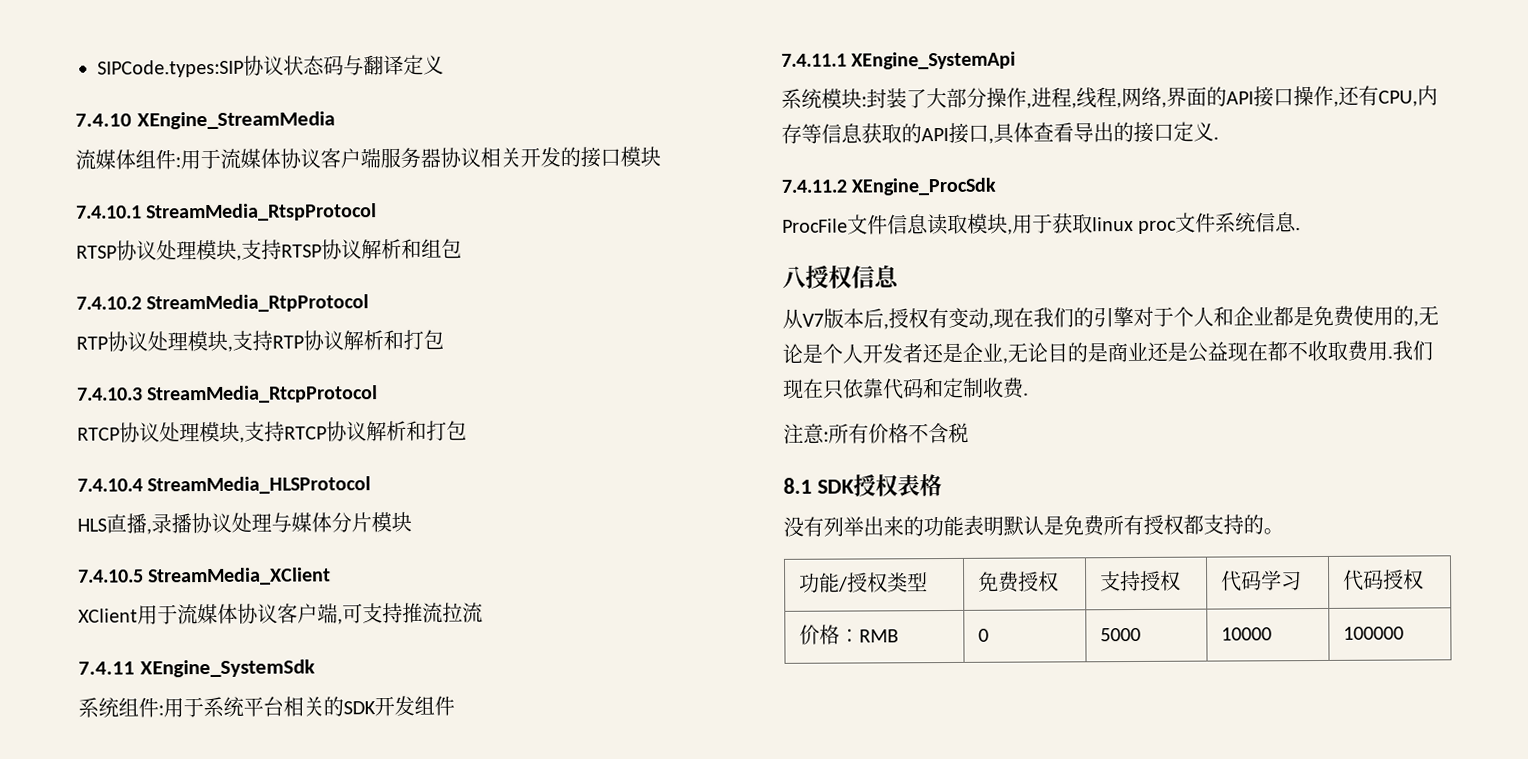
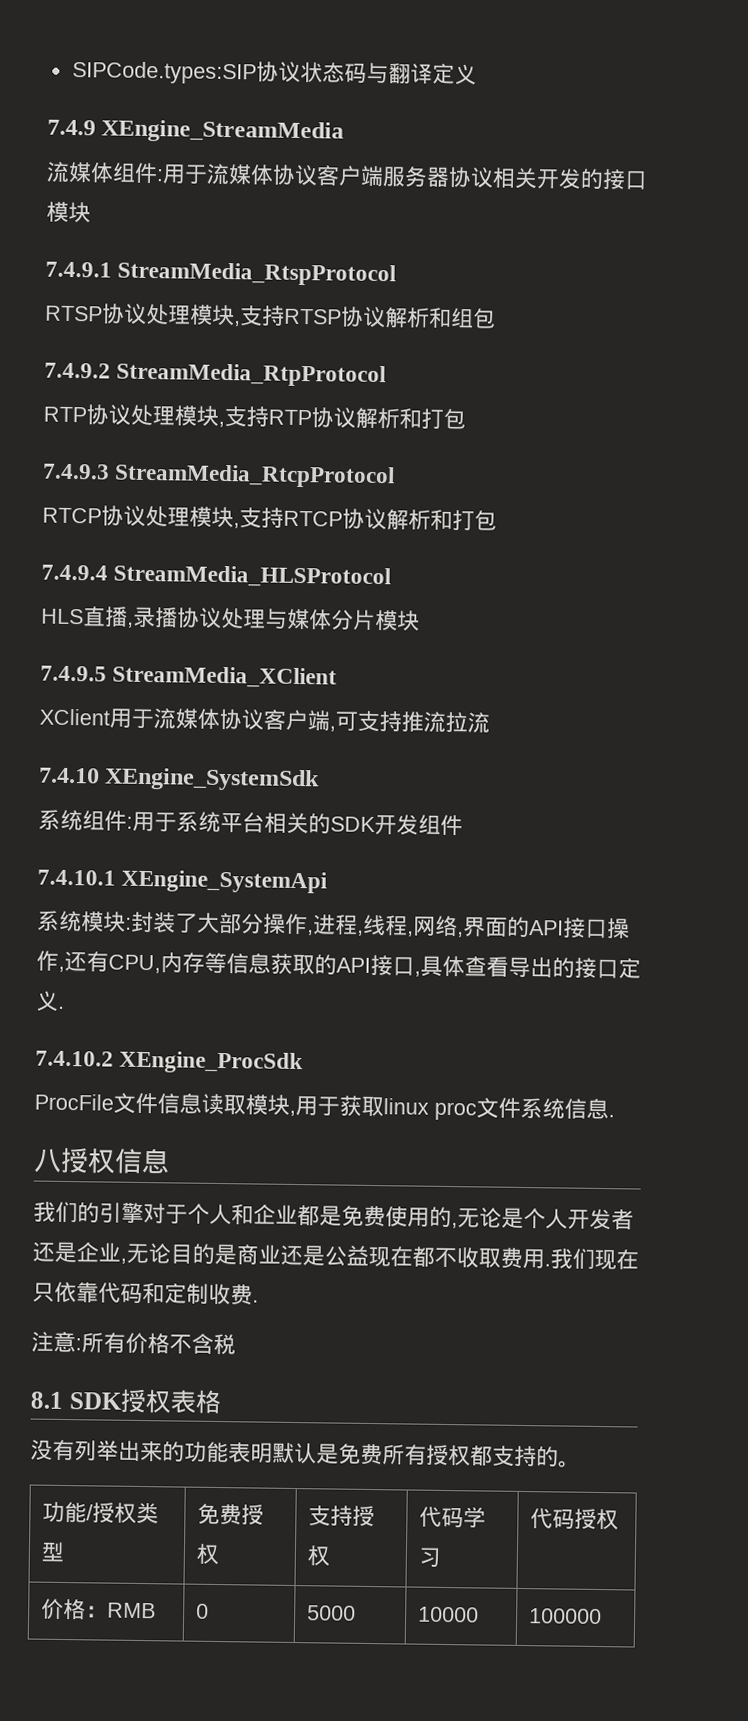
- 7.4.10 XEngine_StreamMedia
+ 7.4.9 XEngine_StreamMedia
- 7.4.10.1 StreamMedia_RtspProtocol
+ 7.4.9.1 StreamMedia_RtspProtocol
- 7.4.10.2 StreamMedia_RtpProtocol
+ 7.4.9.2 StreamMedia_RtpProtocol
- 7.4.10.3 StreamMedia_RtcpProtocol
+ 7.4.9.3 StreamMedia_RtcpProtocol
- 7.4.10.4 StreamMedia_HLSProtocol
+ 7.4.9.4 StreamMedia_HLSProtocol
- 7.4.10.5 StreamMedia_XClient
+ 7.4.9.5 StreamMedia_XClient
- 7.4.11 XEngine_SystemSdk
+ 7.4.10 XEngine_SystemSdk
- 7.4.11.1 XEngine_SystemApi
+ 7.4.10.1 XEngine_SystemApi
- 7.4.11.2 XEngine_ProcSdk
+ 7.4.10.2 XEngine_ProcSdk
- 从V7版本后,授权有变动,现在我们的引擎对于个人和企业都是免费使用的,无论是个人开发者还是企业,无论目的是商业还是公益现在都不收取费用.
+ 我们的引擎对于个人和企业都是免费使用的,无论是个人开发者还是企业,无论目的是商业还是公益现在都不收取费用.

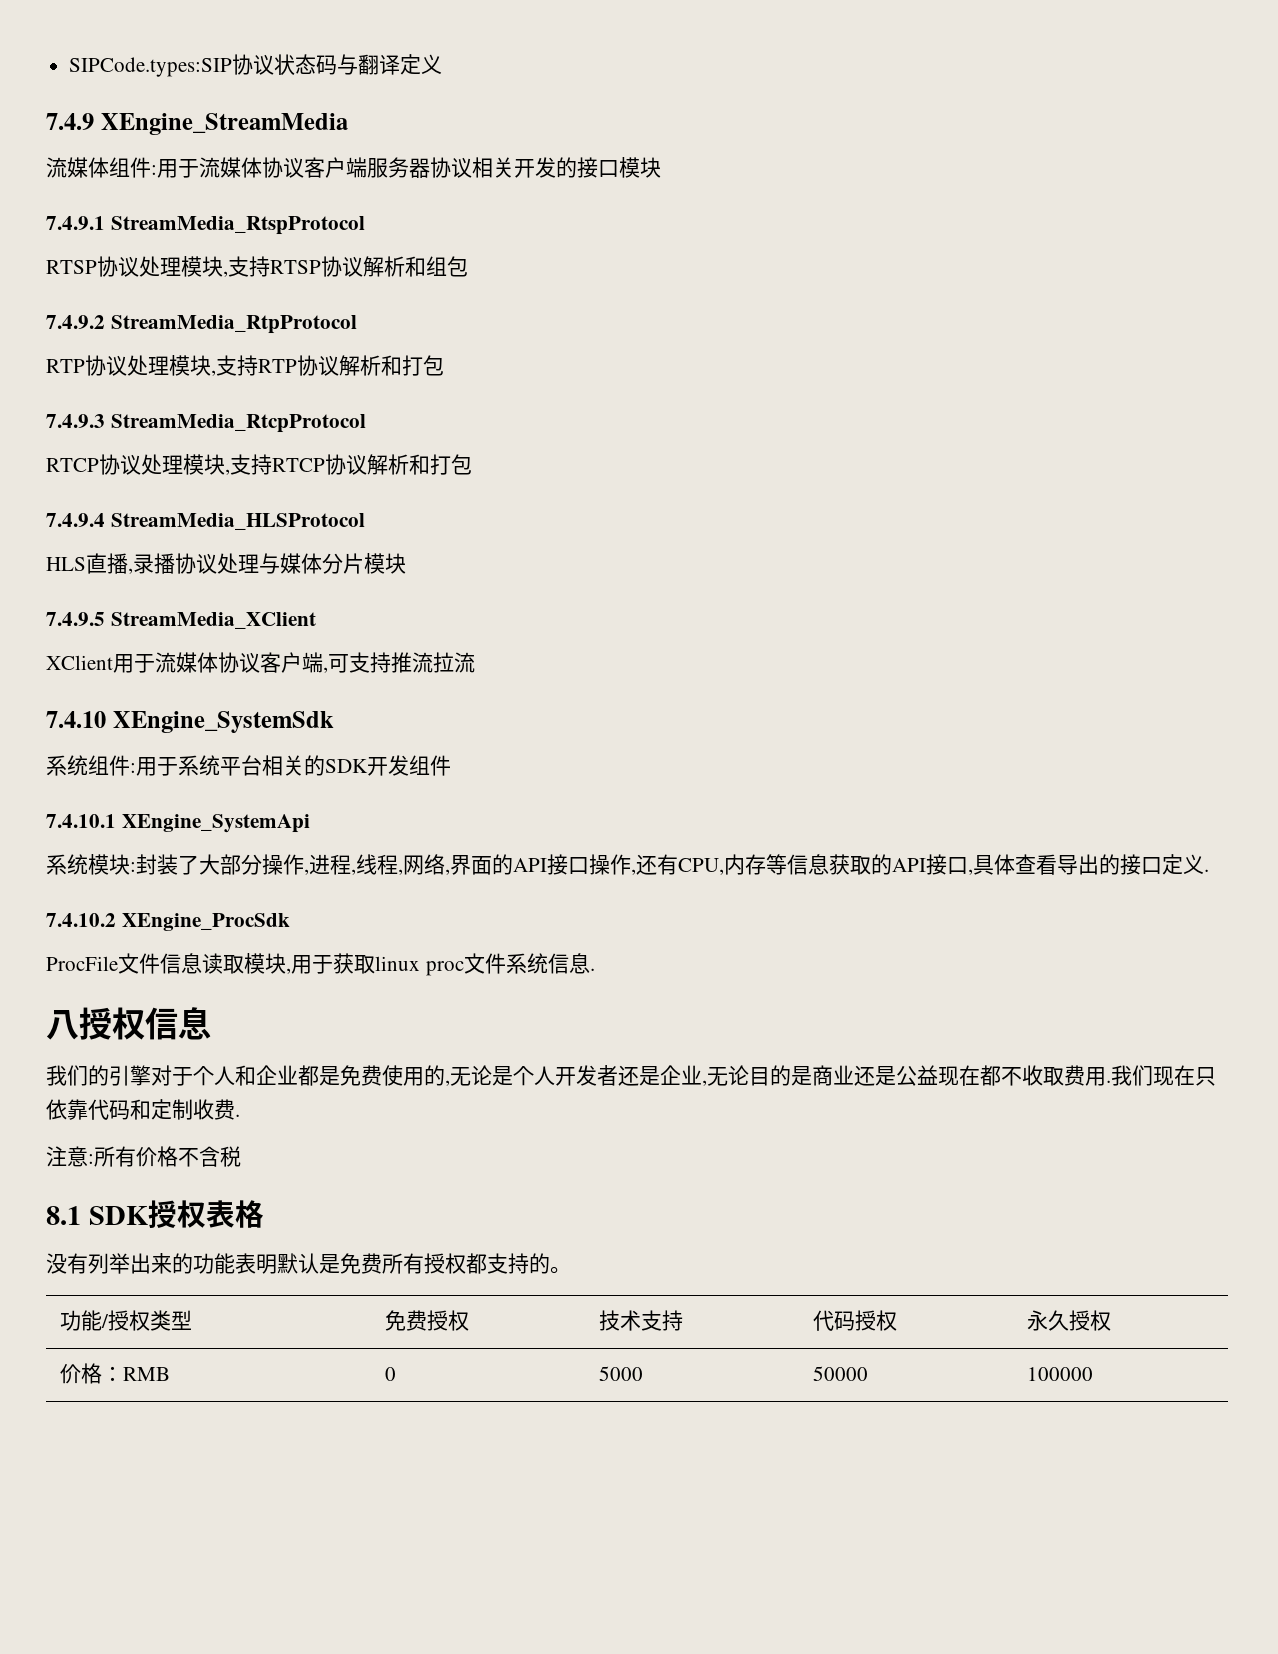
- 功能/授权类型 | 免费授权 | 支持授权 | 代码学习 | 代码授权
+ 功能/授权类型 | 免费授权 | 技术支持 | 代码授权 | 永久授权
- 价格：RMB | 0 | 5000 | 10000 | 100000
+ 价格：RMB | 0 | 5000 | 50000 | 100000

